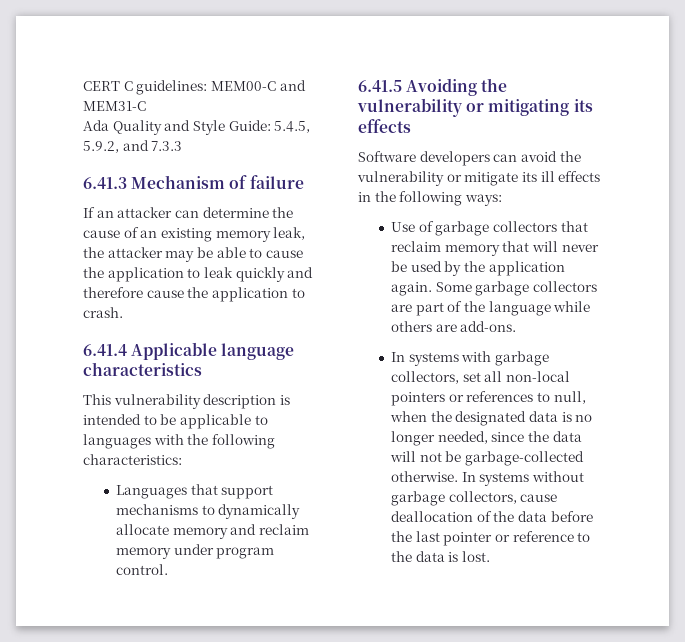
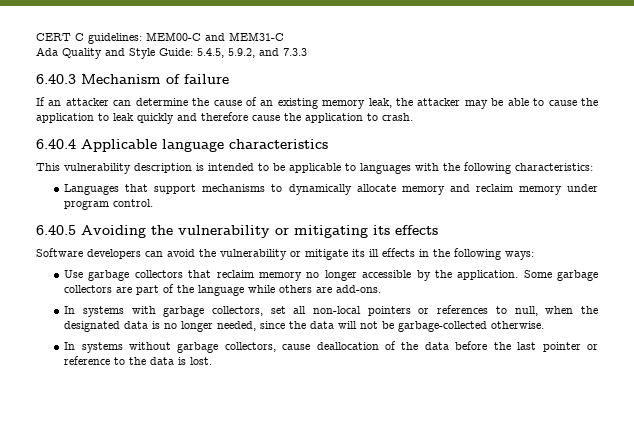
- 6.41.3 Mechanism of failure
+ 6.40.3 Mechanism of failure
- 6.41.4 Applicable language characteristics
+ 6.40.4 Applicable language characteristics
- 6.41.5 Avoiding the vulnerability or mitigating its effects
+ 6.40.5 Avoiding the vulnerability or mitigating its effects
- Use of garbage collectors that reclaim memory that will never be used by the application again.
+ Use garbage collectors that reclaim memory no longer accessible by the application.
- In systems with garbage collectors, set all non-local pointers or references to null, when the designated data is no longer needed, since the data will not be garbage-collected otherwise. In systems without garbage collectors, cause deallocation of the data before the last pointer or reference to the data is lost.
+ In systems with garbage collectors, set all non-local pointers or references to null, when the designated data is no longer needed, since the data will not be garbage-collected otherwise.
+ In systems without garbage collectors, cause deallocation of the data before the last pointer or reference to the data is lost.

